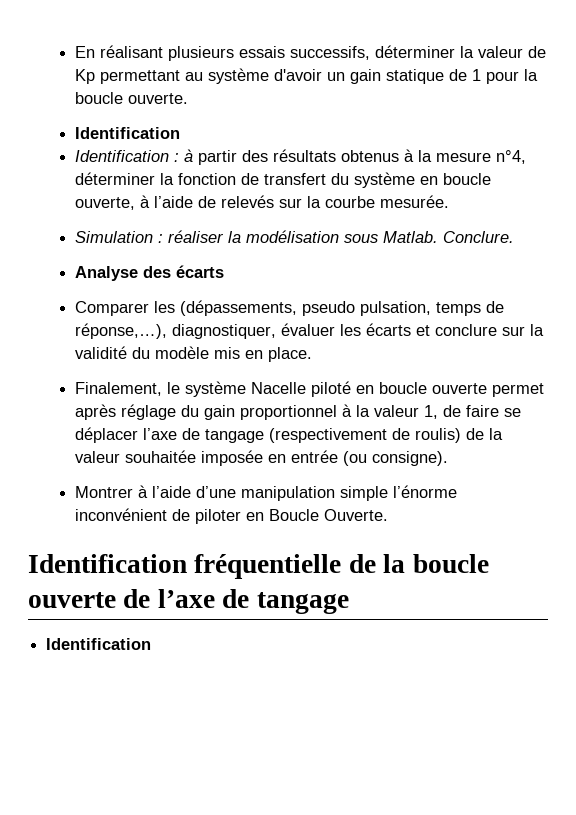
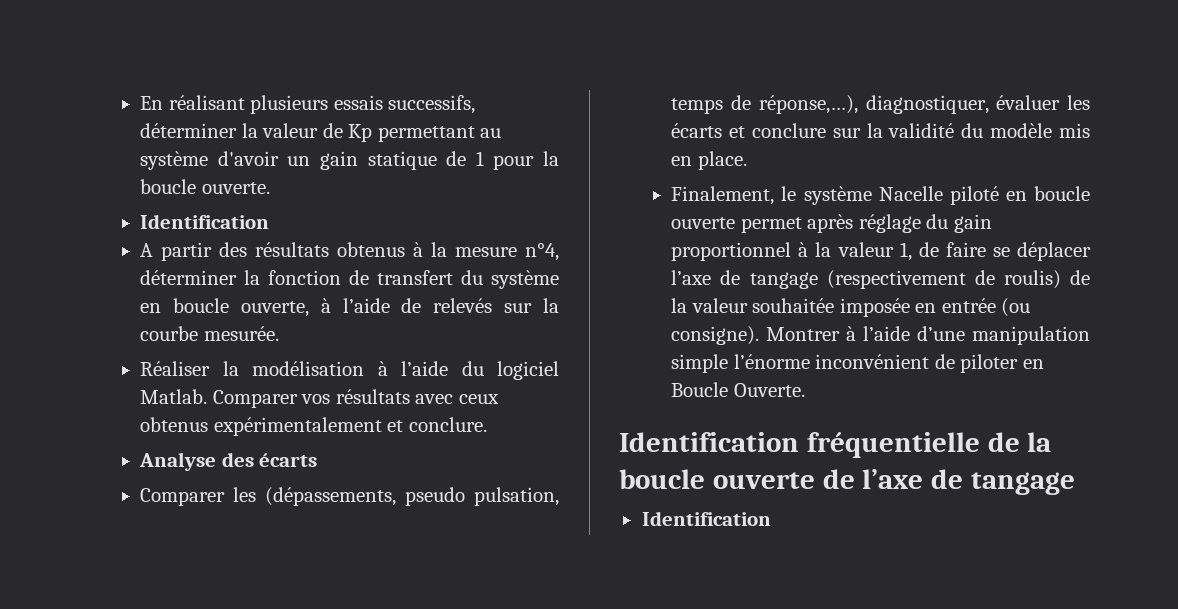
- Identification : à partir des résultats obtenus à la mesure n°4, déterminer la fonction de transfert du système en boucle ouverte, à l’aide de relevés sur la courbe mesurée.
+ A partir des résultats obtenus à la mesure n°4, déterminer la fonction de transfert du système en boucle ouverte, à l’aide de relevés sur la courbe mesurée.
- Simulation : réaliser la modélisation sous Matlab. Conclure.
+ Réaliser la modélisation à l’aide du logiciel Matlab. Comparer vos résultats avec ceux obtenus expérimentalement et conclure.
- Finalement, le système Nacelle piloté en boucle ouverte permet après réglage du gain proportionnel à la valeur 1, de faire se déplacer l’axe de tangage (respectivement de roulis) de la valeur souhaitée imposée en entrée (ou consigne).
- Montrer à l’aide d’une manipulation simple l’énorme inconvénient de piloter en Boucle Ouverte.
+ Finalement, le système Nacelle piloté en boucle ouverte permet après réglage du gain proportionnel à la valeur 1, de faire se déplacer l’axe de tangage (respectivement de roulis) de la valeur souhaitée imposée en entrée (ou consigne). Montrer à l’aide d’une manipulation simple l’énorme inconvénient de piloter en Boucle Ouverte.

